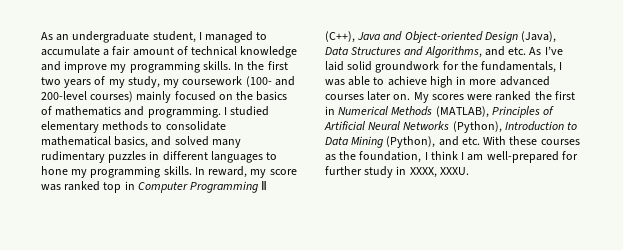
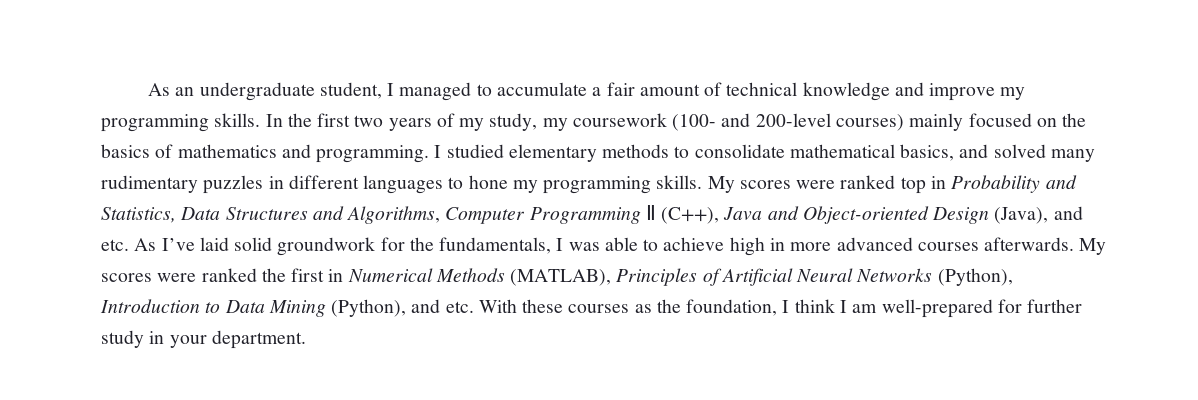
- In reward, my score was ranked top in Computer Programming Ⅱ (C++), Java and Object-oriented Design (Java), Data Structures and Algorithms, and etc. As I’ve laid solid groundwork for the fundamentals, I was able to achieve high in more advanced courses later on.
+ My scores were ranked top in Probability and Statistics, Data Structures and Algorithms, Computer Programming Ⅱ (C++), Java and Object-oriented Design (Java), and etc. As I’ve laid solid groundwork for the fundamentals, I was able to achieve high in more advanced courses afterwards.
- My scores were ranked the first in Numerical Methods (MATLAB), Principles of Artificial Neural Networks (Python), Introduction to Data Mining (Python), and etc. With these courses as the foundation, I think I am well-prepared for further study in XXXX, XXXU.
+ My scores were ranked the first in Numerical Methods (MATLAB), Principles of Artificial Neural Networks (Python), Introduction to Data Mining (Python), and etc. With these courses as the foundation, I think I am well-prepared for further study in your department.

